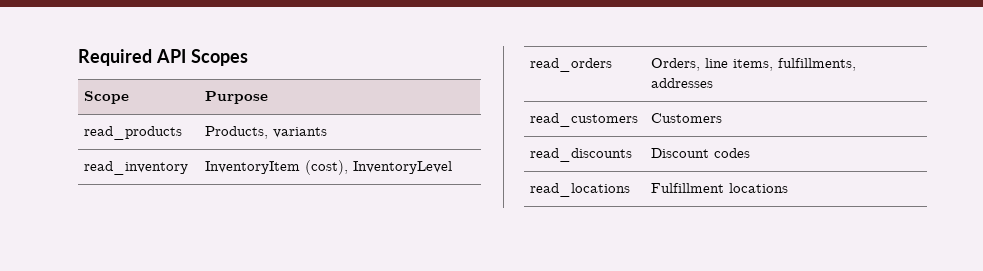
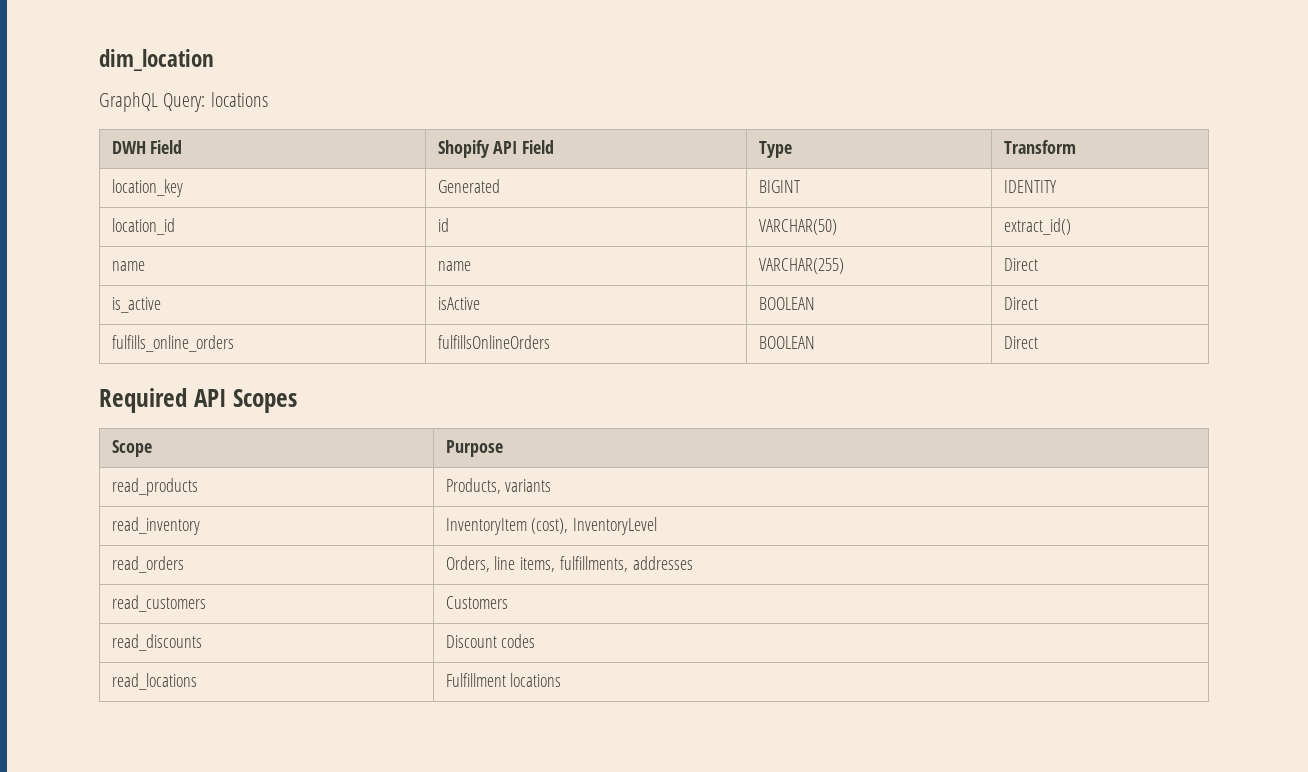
+ dim_location
+ GraphQL Query: locations
+ DWH Field | Shopify API Field | Type | Transform
+ location_key | Generated | BIGINT | IDENTITY
+ location_id | id | VARCHAR(50) | extract_id()
+ name | name | VARCHAR(255) | Direct
+ is_active | isActive | BOOLEAN | Direct
+ fulfills_online_orders | fulfillsOnlineOrders | BOOLEAN | Direct

